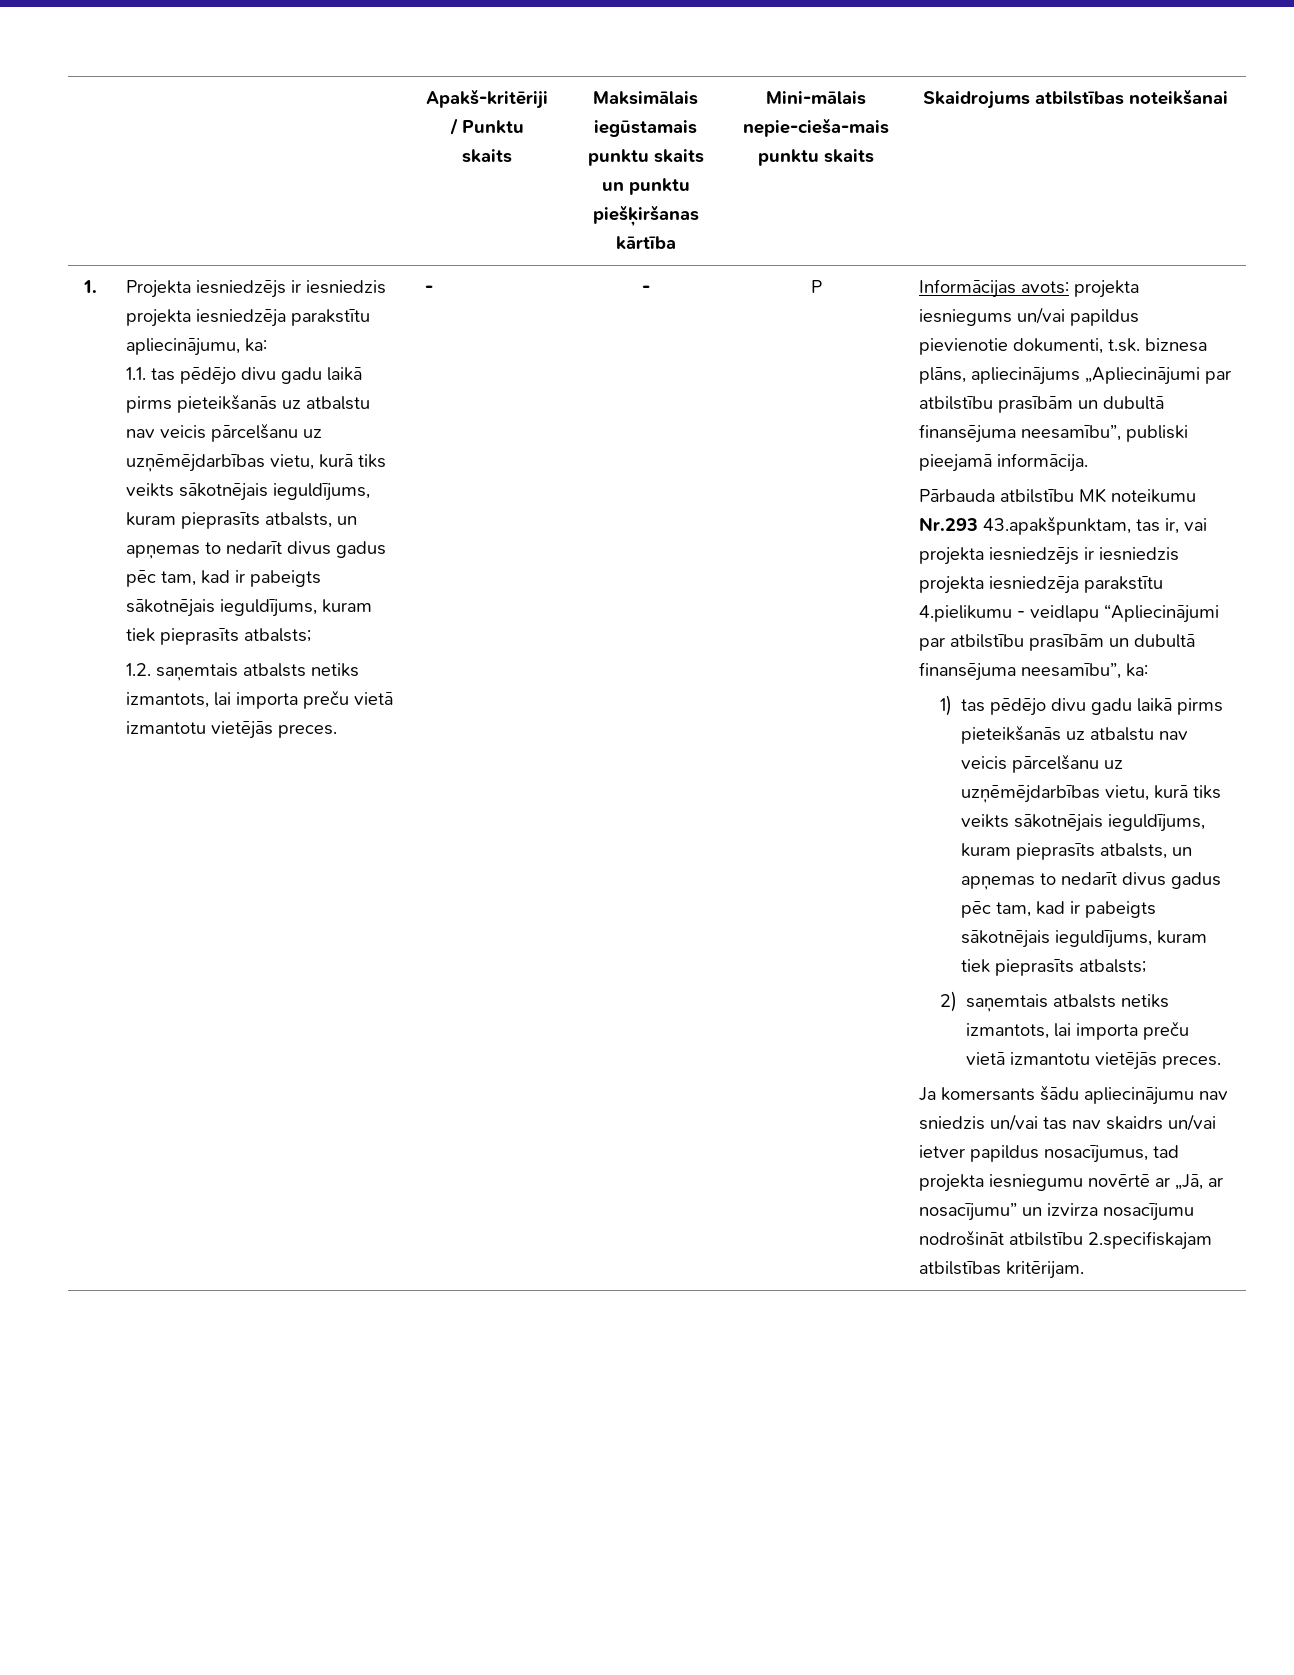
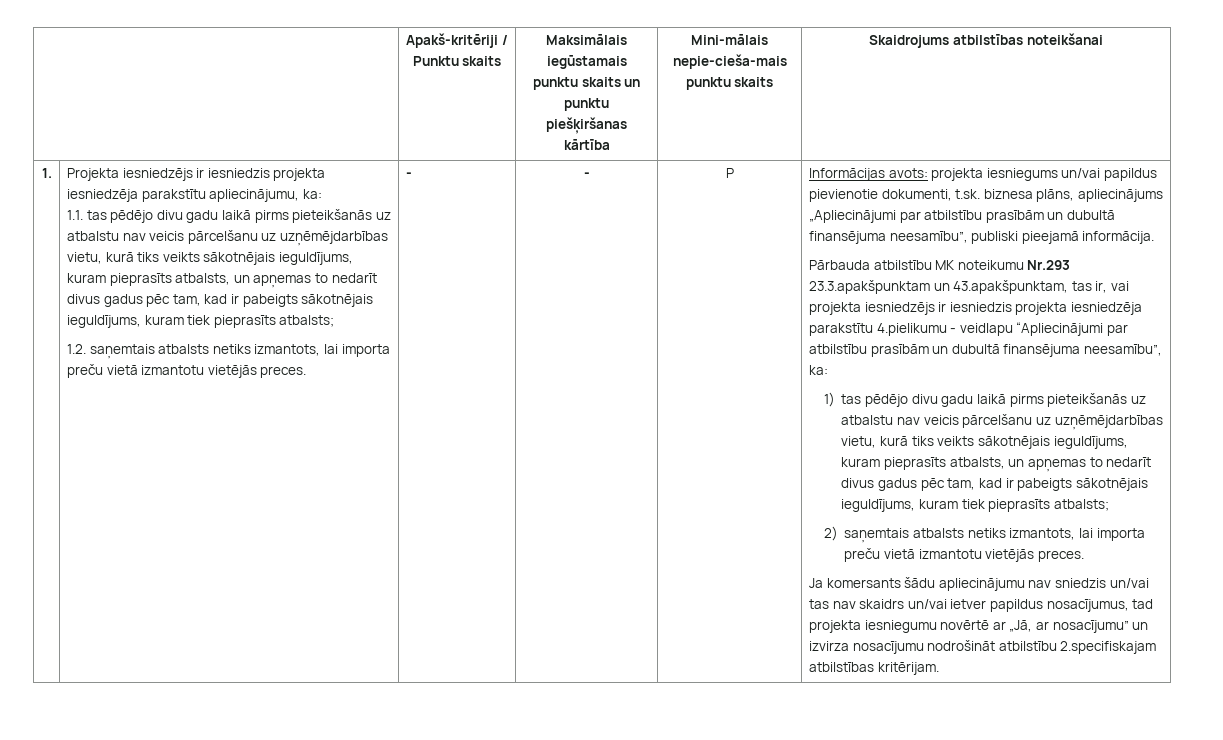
- Pārbauda atbilstību MK noteikumu Nr.293 43.apakšpunktam, tas ir, vai projekta iesniedzējs ir iesniedzis projekta iesniedzēja parakstītu 4.pielikumu - veidlapu “Apliecinājumi par atbilstību prasībām un dubultā finansējuma neesamību”, ka:
+ Pārbauda atbilstību MK noteikumu Nr.293 23.3.apakšpunktam un 43.apakšpunktam, tas ir, vai projekta iesniedzējs ir iesniedzis projekta iesniedzēja parakstītu 4.pielikumu - veidlapu “Apliecinājumi par atbilstību prasībām un dubultā finansējuma neesamību”, ka:

